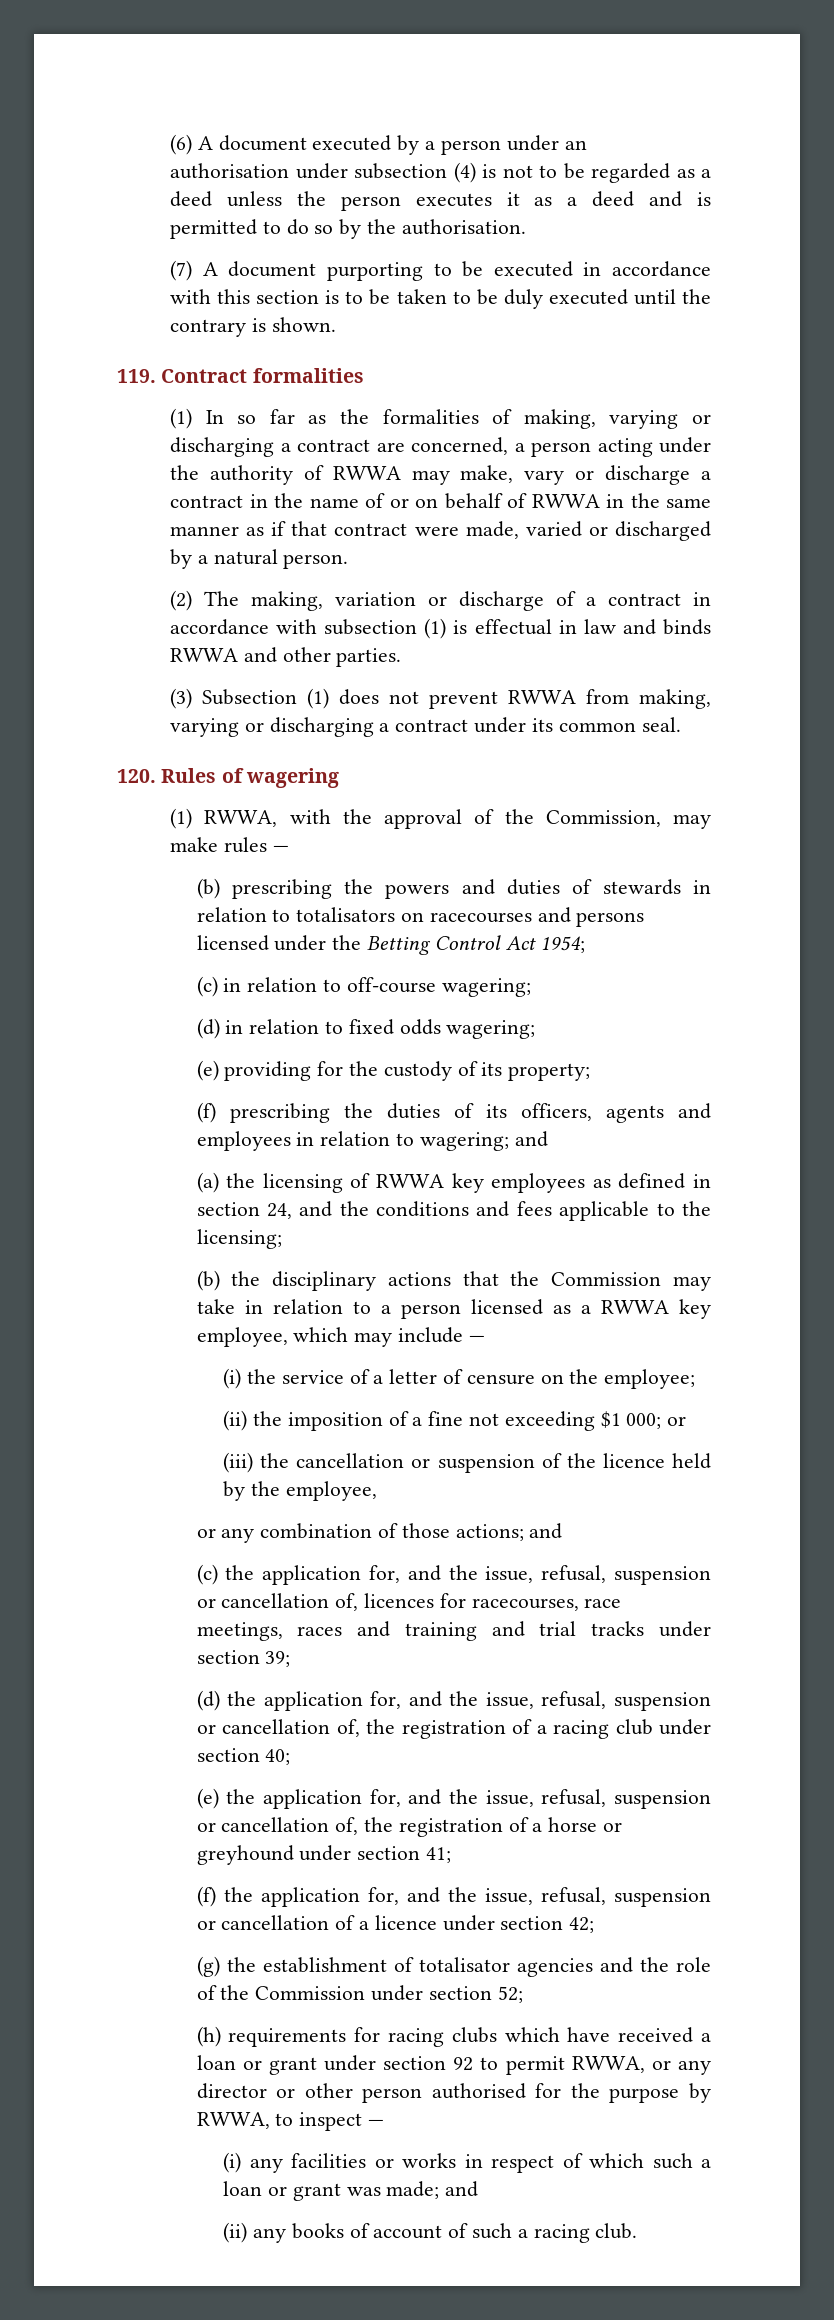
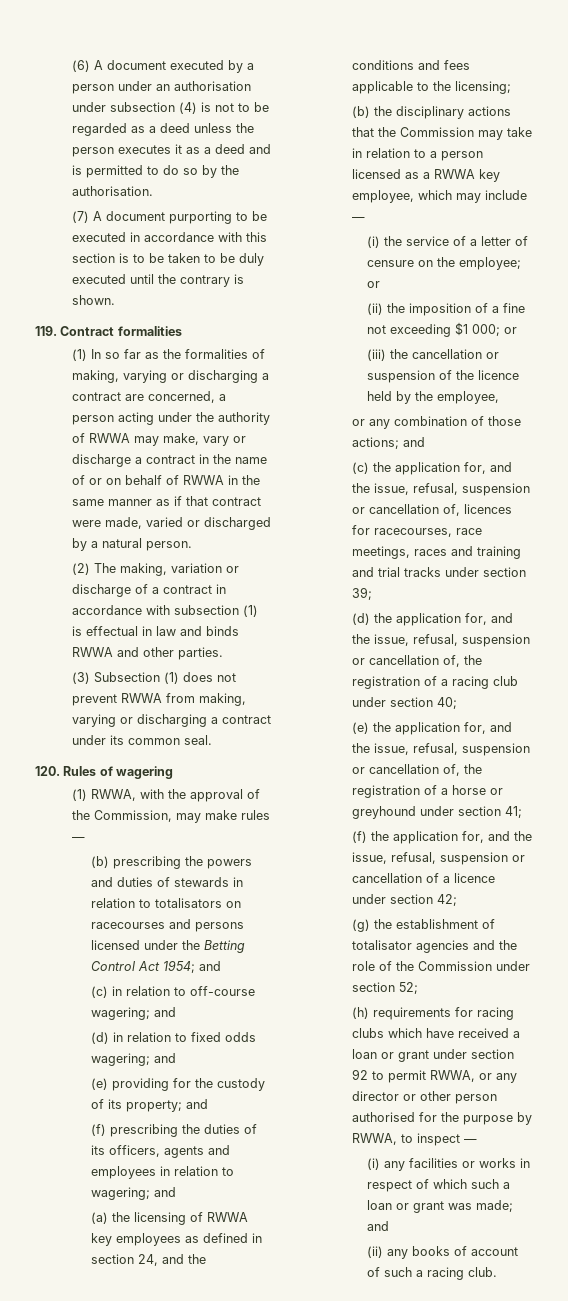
- (b) prescribing the powers and duties of stewards in relation to totalisators on racecourses and persons licensed under the Betting Control Act 1954;
+ (b) prescribing the powers and duties of stewards in relation to totalisators on racecourses and persons licensed under the Betting Control Act 1954; and
- (c) in relation to off-course wagering;
+ (c) in relation to off-course wagering; and
- (d) in relation to fixed odds wagering;
+ (d) in relation to fixed odds wagering; and
- (e) providing for the custody of its property;
+ (e) providing for the custody of its property; and
- (i) the service of a letter of censure on the employee;
+ (i) the service of a letter of censure on the employee; or

